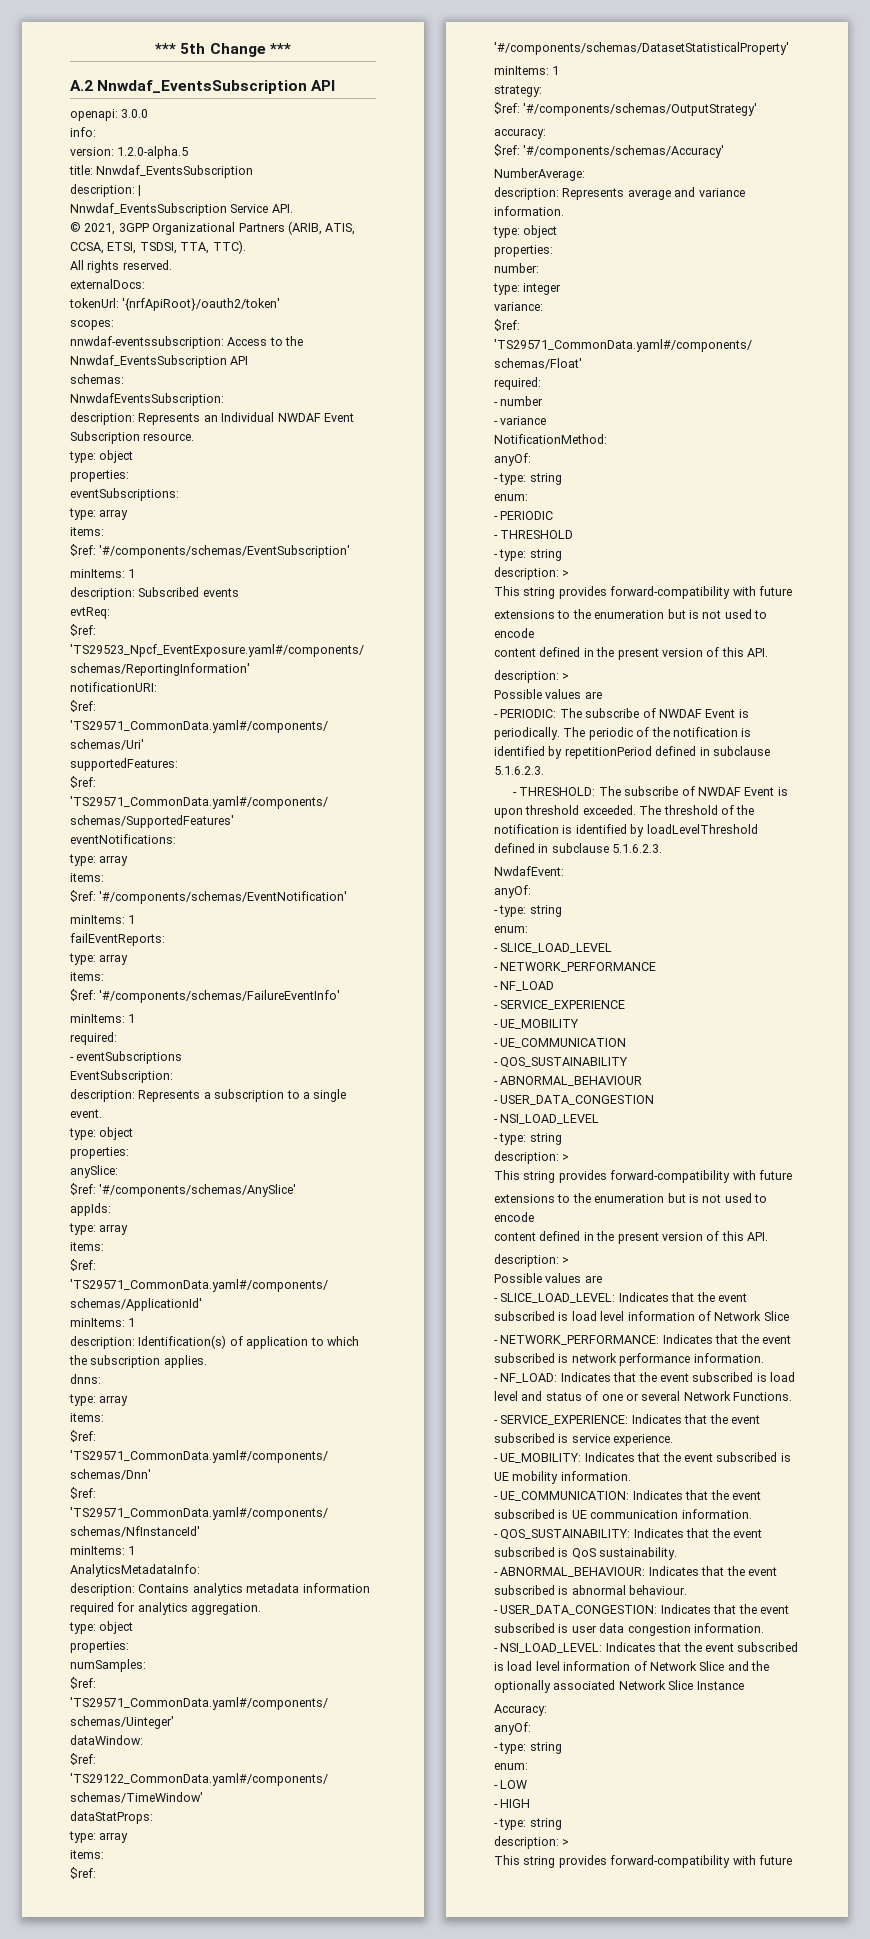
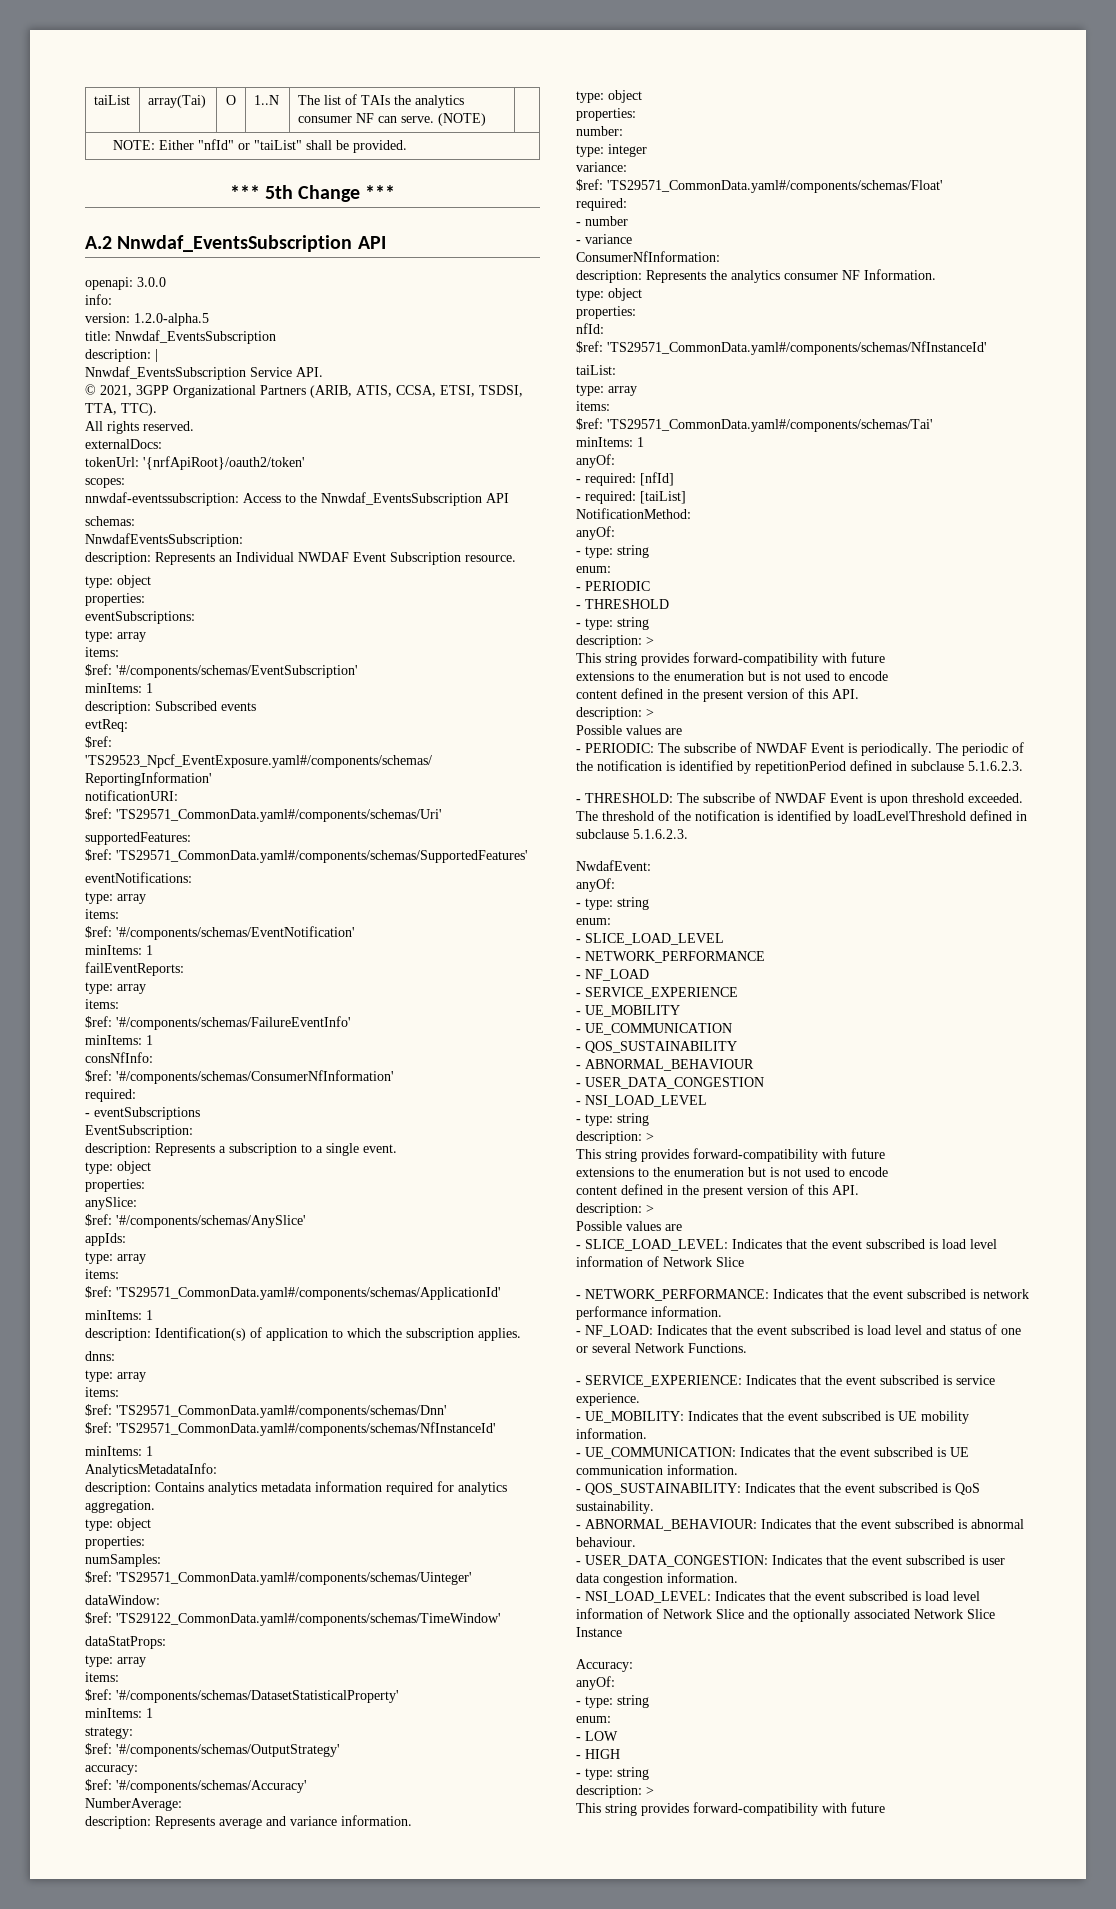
+ taiList | array(Tai) | O | 1..N | The list of TAIs the analytics consumer NF can serve. (NOTE) |
+ NOTE: Either "nfId" or "taiList" shall be provided.
+ consNfInfo:
+ $ref: '#/components/schemas/ConsumerNfInformation'
+ ConsumerNfInformation:
+ description: Represents the analytics consumer NF Information.
+ type: object
+ properties:
+ nfId:
+ $ref: 'TS29571_CommonData.yaml#/components/schemas/NfInstanceId'
+ taiList:
+ type: array
+ items:
+ $ref: 'TS29571_CommonData.yaml#/components/schemas/Tai'
+ minItems: 1
+ anyOf:
+ - required: [nfId]
+ - required: [taiList]

